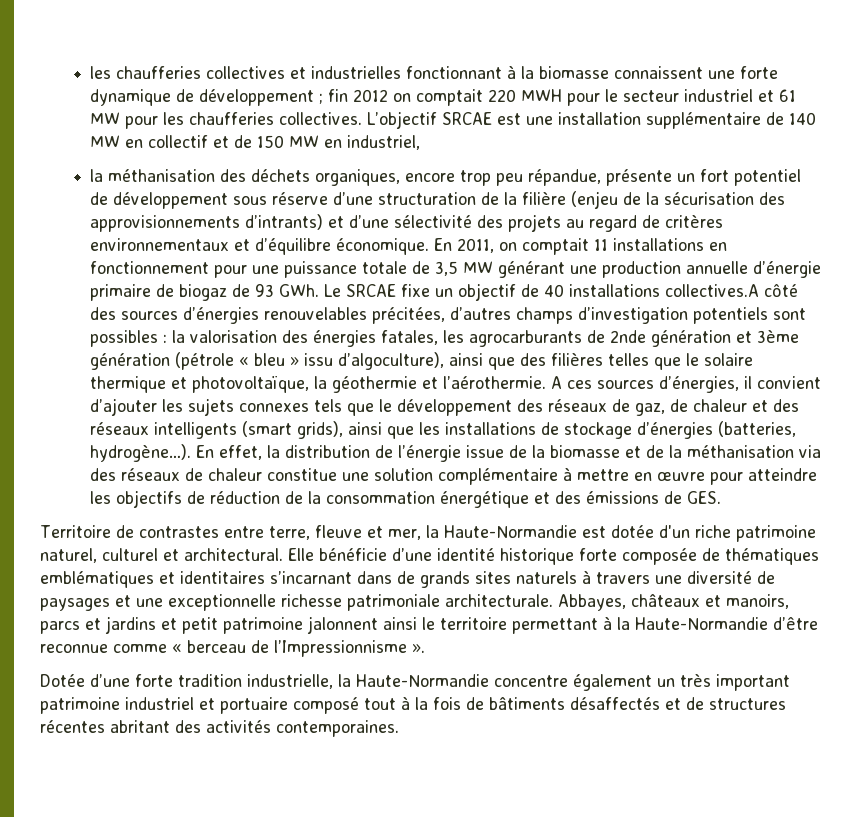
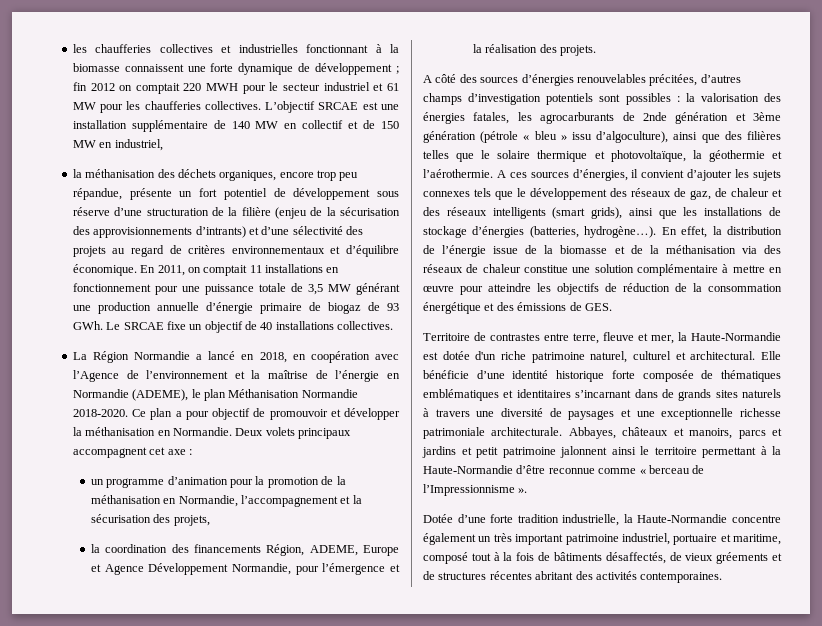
- En 2011, on comptait 11 installations en fonctionnement pour une puissance totale de 3,5 MW générant une production annuelle d’énergie primaire de biogaz de 93 GWh. Le SRCAE fixe un objectif de 40 installations collectives.A côté des sources d’énergies renouvelables précitées, d’autres champs d’investigation potentiels sont possibles :
+ En 2011, on comptait 11 installations en fonctionnement pour une puissance totale de 3,5 MW générant une production annuelle d’énergie primaire de biogaz de 93 GWh. Le SRCAE fixe un objectif de 40 installations collectives.
+ La Région Normandie a lancé en 2018, en coopération avec l’Agence de l’environnement et la maîtrise de l’énergie en Normandie (ADEME), le plan Méthanisation Normandie 2018-2020. Ce plan a pour objectif de promouvoir et développer la méthanisation en Normandie. Deux volets principaux accompagnent cet axe :
+ un programme d’animation pour la promotion de la méthanisation en Normandie, l’accompagnement et la sécurisation des projets,
+ la coordination des financements Région, ADEME, Europe et Agence Développement Normandie, pour l’émergence et la réalisation des projets.
+ A côté des sources d’énergies renouvelables précitées, d’autres champs d’investigation potentiels sont possibles :
- Dotée d’une forte tradition industrielle, la Haute-Normandie concentre également un très important patrimoine industriel et portuaire composé tout à la fois de bâtiments désaffectés et de structures récentes abritant des activités contemporaines.
+ Dotée d’une forte tradition industrielle, la Haute-Normandie concentre également un très important patrimoine industriel, portuaire et maritime, composé tout à la fois de bâtiments désaffectés, de vieux gréements et de structures récentes abritant des activités contemporaines.

